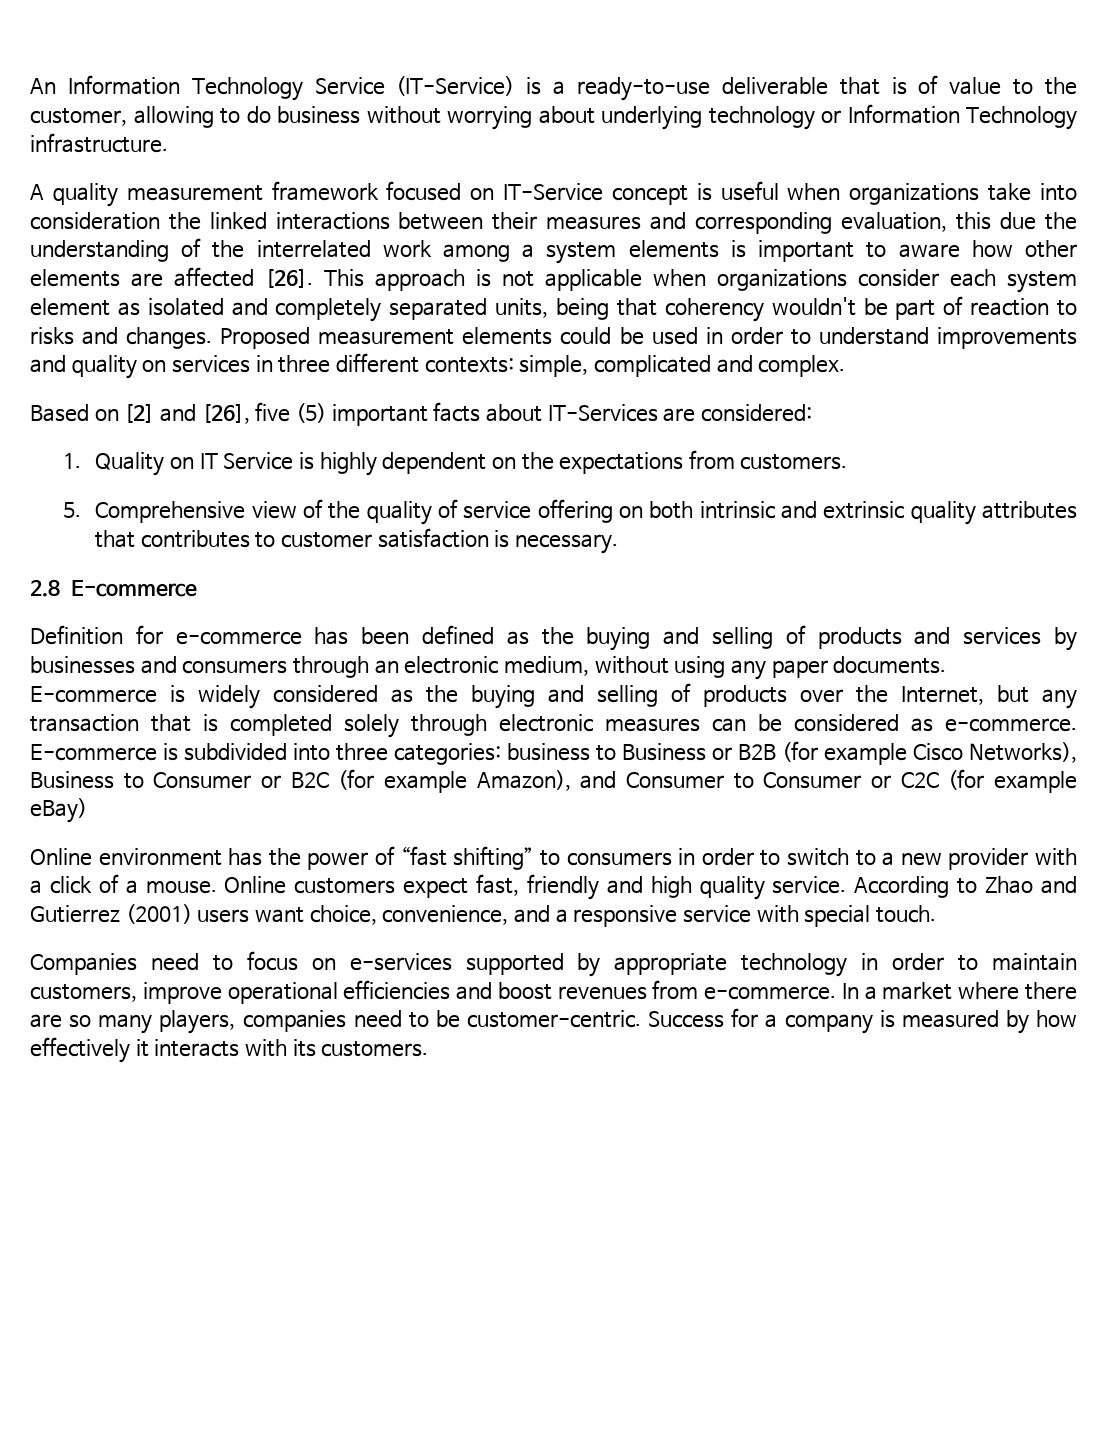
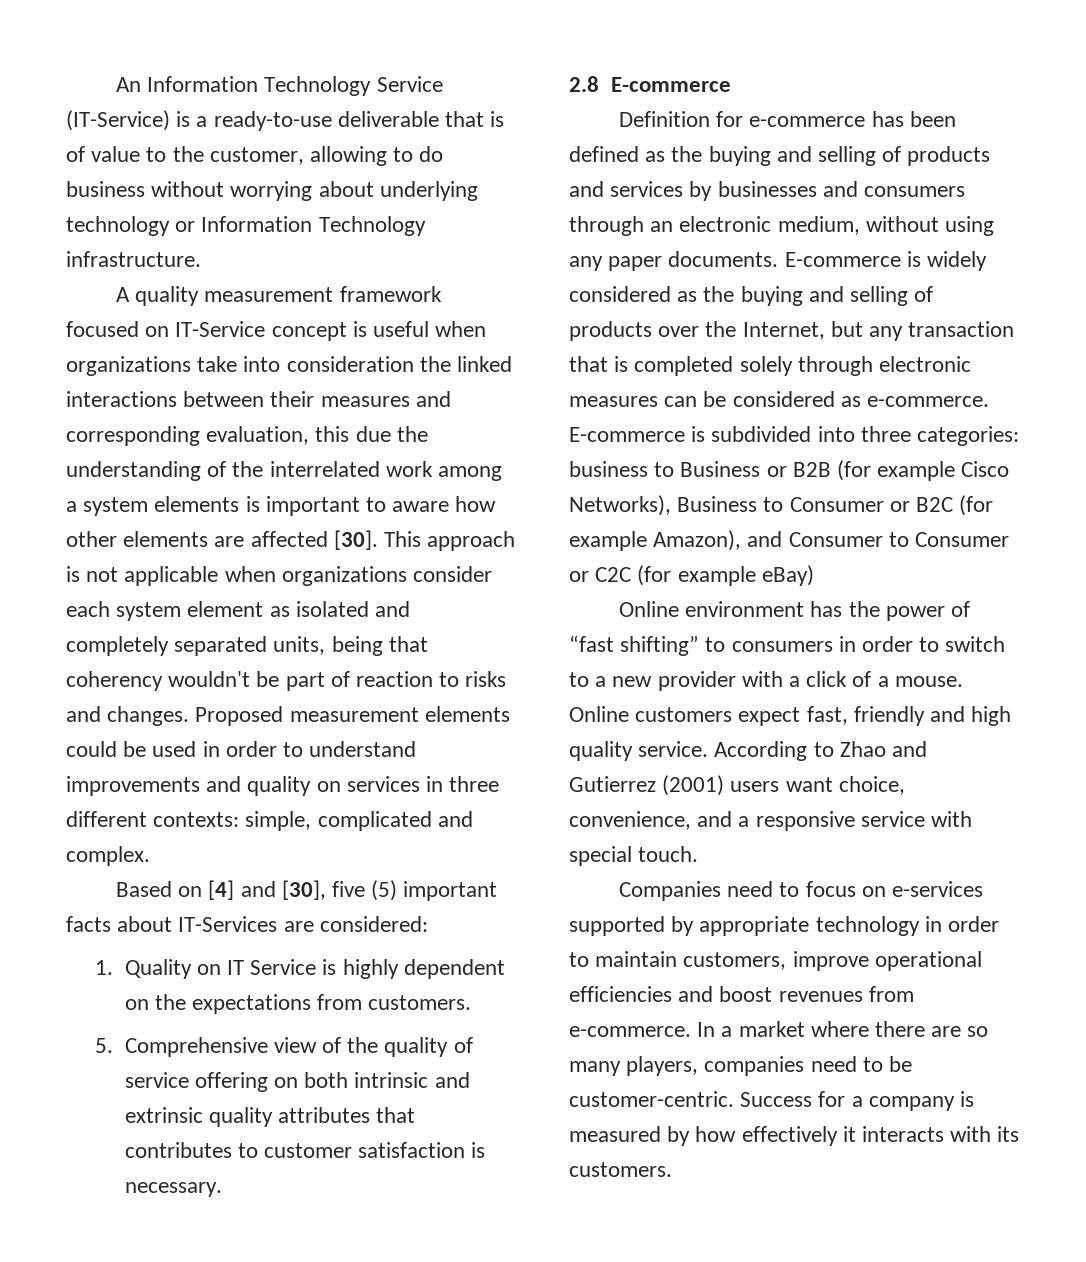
- A quality measurement framework focused on IT-Service concept is useful when organizations take into consideration the linked interactions between their measures and corresponding evaluation, this due the understanding of the interrelated work among a system elements is important to aware how other elements are affected [26].
+ A quality measurement framework focused on IT-Service concept is useful when organizations take into consideration the linked interactions between their measures and corresponding evaluation, this due the understanding of the interrelated work among a system elements is important to aware how other elements are affected [30].
- Based on [2] and [26], five (5) important facts about IT-Services are considered:
+ Based on [4] and [30], five (5) important facts about IT-Services are considered:

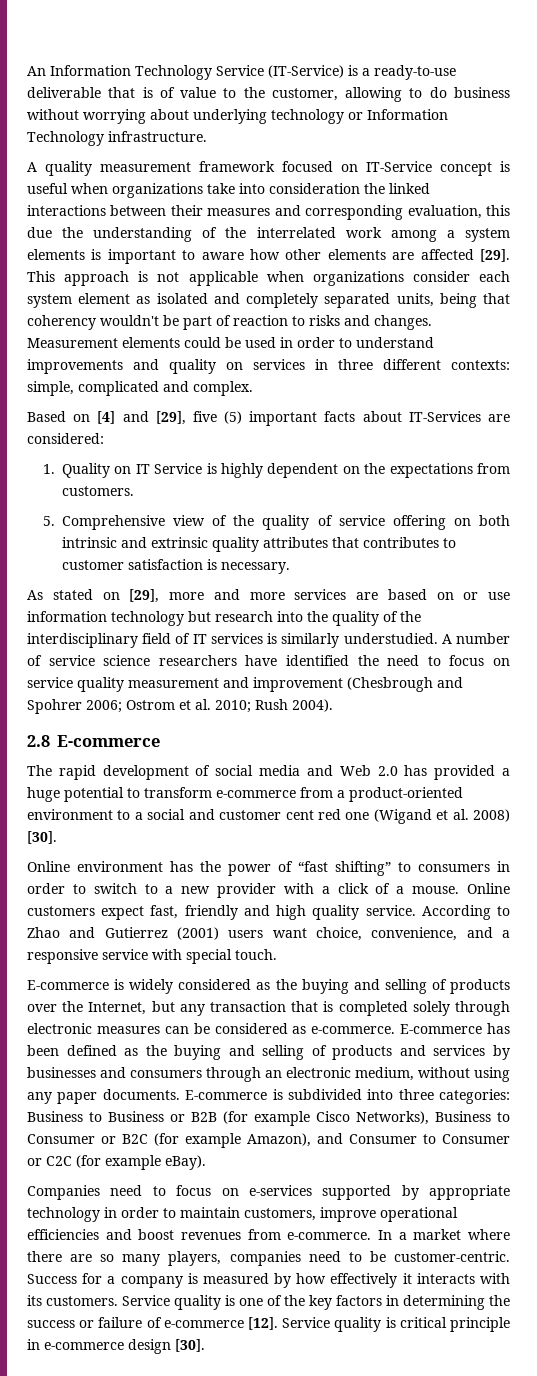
- A quality measurement framework focused on IT-Service concept is useful when organizations take into consideration the linked interactions between their measures and corresponding evaluation, this due the understanding of the interrelated work among a system elements is important to aware how other elements are affected [30].
+ A quality measurement framework focused on IT-Service concept is useful when organizations take into consideration the linked interactions between their measures and corresponding evaluation, this due the understanding of the interrelated work among a system elements is important to aware how other elements are affected [29].
- Proposed measurement elements could be used in order to understand improvements and quality on services in three different contexts: simple, complicated and complex.
+ Measurement elements could be used in order to understand improvements and quality on services in three different contexts: simple, complicated and complex.
- Based on [4] and [30], five (5) important facts about IT-Services are considered:
+ Based on [4] and [29], five (5) important facts about IT-Services are considered:
+ As stated on [29], more and more services are based on or use information technology but research into the quality of the interdisciplinary field of IT services is similarly understudied. A number of service science researchers have identified the need to focus on service quality measurement and improvement (Chesbrough and Spohrer 2006; Ostrom et al. 2010; Rush 2004).
  2.8 E-commerce
- Definition for e-commerce has been defined as the buying and selling of products and services by businesses and consumers through an electronic medium, without using any paper documents. E-commerce is widely considered as the buying and selling of products over the Internet, but any transaction that is completed solely through electronic measures can be considered as e-commerce. E-commerce is subdivided into three categories: business to Business or B2B (for example Cisco Networks), Business to Consumer or B2C (for example Amazon), and Consumer to Consumer or C2C (for example eBay)
+ The rapid development of social media and Web 2.0 has provided a huge potential to transform e-commerce from a product-oriented environment to a social and customer cent red one (Wigand et al. 2008) [30].
+ E-commerce is widely considered as the buying and selling of products over the Internet, but any transaction that is completed solely through electronic measures can be considered as e-commerce. E-commerce has been defined as the buying and selling of products and services by businesses and consumers through an electronic medium, without using any paper documents. E-commerce is subdivided into three categories: Business to Business or B2B (for example Cisco Networks), Business to Consumer or B2C (for example Amazon), and Consumer to Consumer or C2C (for example eBay).
+ Service quality is one of the key factors in determining the success or failure of e-commerce [12]. Service quality is critical principle in e-commerce design [30].

